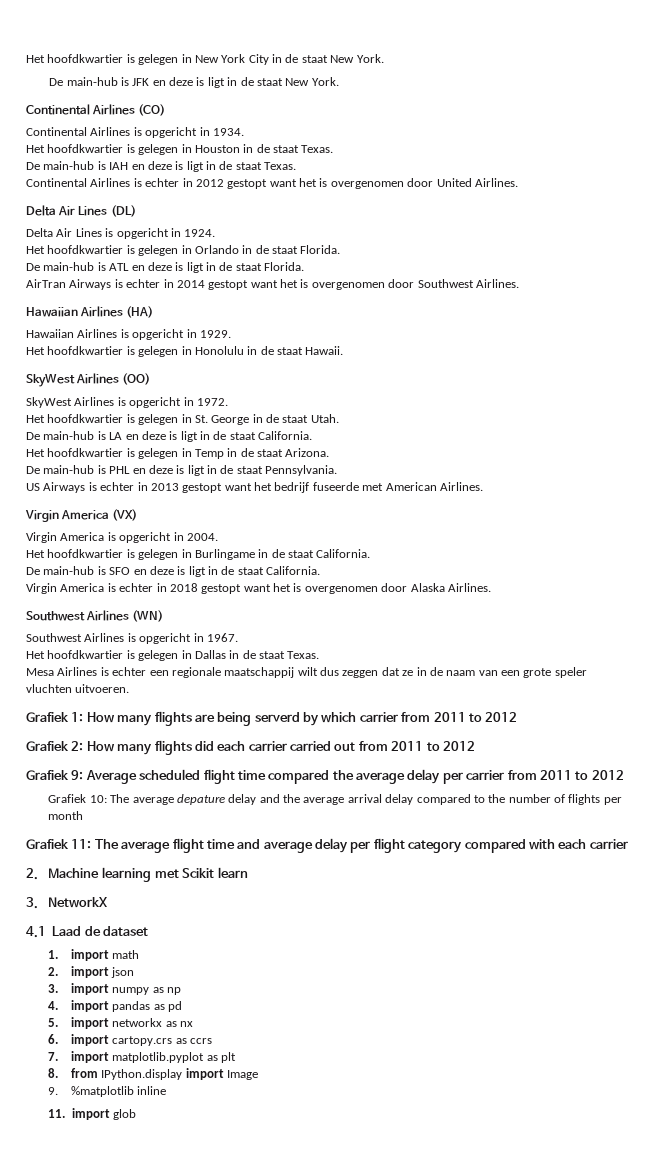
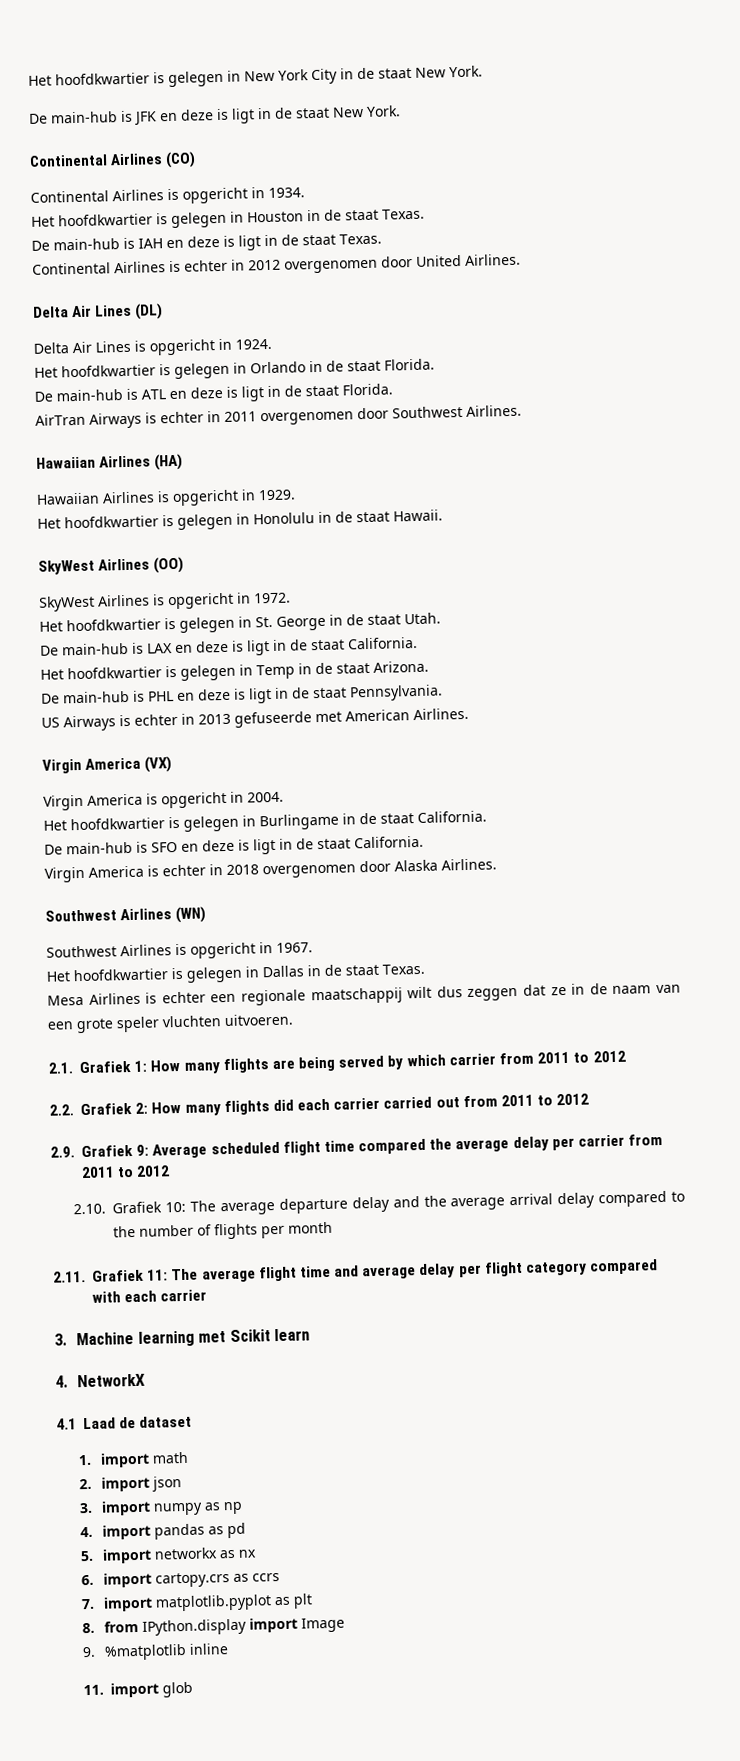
- Continental Airlines is echter in 2012 gestopt want het is overgenomen door United Airlines.
+ Continental Airlines is echter in 2012 overgenomen door United Airlines.
- AirTran Airways is echter in 2014 gestopt want het is overgenomen door Southwest Airlines.
+ AirTran Airways is echter in 2011 overgenomen door Southwest Airlines.
- De main-hub is LA en deze is ligt in de staat California.
+ De main-hub is LAX en deze is ligt in de staat California.
- US Airways is echter in 2013 gestopt want het bedrijf fuseerde met American Airlines.
+ US Airways is echter in 2013 gefuseerde met American Airlines.
- Virgin America is echter in 2018 gestopt want het is overgenomen door Alaska Airlines.
+ Virgin America is echter in 2018 overgenomen door Alaska Airlines.
- Grafiek 1: How many flights are being serverd by which carrier from 2011 to 2012
+ 2.1. Grafiek 1: How many flights are being served by which carrier from 2011 to 2012
- Grafiek 2: How many flights did each carrier carried out from 2011 to 2012
+ 2.2. Grafiek 2: How many flights did each carrier carried out from 2011 to 2012
- Grafiek 9: Average scheduled flight time compared the average delay per carrier from 2011 to 2012
+ 2.9. Grafiek 9: Average scheduled flight time compared the average delay per carrier from 2011 to 2012
- Grafiek 10: The average depature delay and the average arrival delay compared to the number of flights per month
+ 2.10. Grafiek 10: The average departure delay and the average arrival delay compared to the number of flights per month
- Grafiek 11: The average flight time and average delay per flight category compared with each carrier
+ 2.11. Grafiek 11: The average flight time and average delay per flight category compared with each carrier
- 2. Machine learning met Scikit learn
+ 3. Machine learning met Scikit learn
- 3. NetworkX
+ 4. NetworkX

